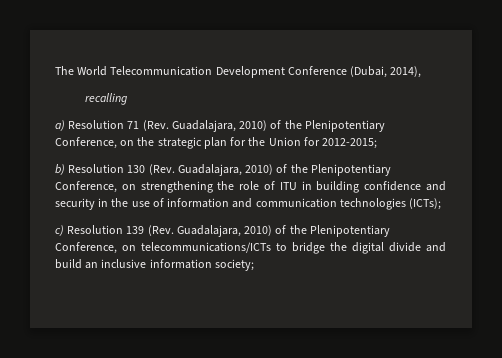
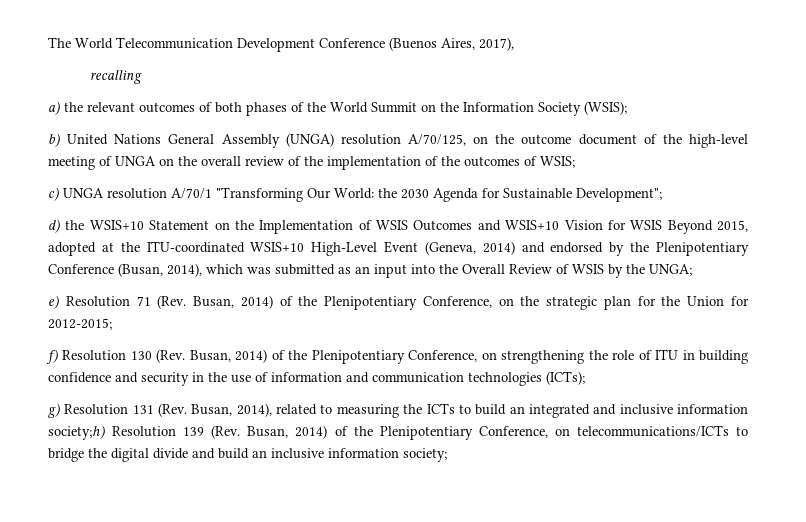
- The World Telecommunication Development Conference (Dubai, 2014),
+ The World Telecommunication Development Conference (Buenos Aires, 2017),
- a) Resolution 71 (Rev. Guadalajara, 2010) of the Plenipotentiary Conference, on the strategic plan for the Union for 2012-2015;
+ a) the relevant outcomes of both phases of the World Summit on the Information Society (WSIS);
+ b) United Nations General Assembly (UNGA) resolution A/70/125, on the outcome document of the high-level meeting of UNGA on the overall review of the implementation of the outcomes of WSIS;
+ c) UNGA resolution A/70/1 "Transforming Our World: the 2030 Agenda for Sustainable Development";
+ d) the WSIS+10 Statement on the Implementation of WSIS Outcomes and WSIS+10 Vision for WSIS Beyond 2015, adopted at the ITU-coordinated WSIS+10 High-Level Event (Geneva, 2014) and endorsed by the Plenipotentiary Conference (Busan, 2014), which was submitted as an input into the Overall Review of WSIS by the UNGA;
+ e) Resolution 71 (Rev. Busan, 2014) of the Plenipotentiary Conference, on the strategic plan for the Union for 2012-2015;
- b) Resolution 130 (Rev. Guadalajara, 2010) of the Plenipotentiary Conference, on strengthening the role of ITU in building confidence and security in the use of information and communication technologies (ICTs);
+ f) Resolution 130 (Rev. Busan, 2014) of the Plenipotentiary Conference, on strengthening the role of ITU in building confidence and security in the use of information and communication technologies (ICTs);
- c) Resolution 139 (Rev. Guadalajara, 2010) of the Plenipotentiary Conference, on telecommunications/ICTs to bridge the digital divide and build an inclusive information society;
+ g) Resolution 131 (Rev. Busan, 2014), related to measuring the ICTs to build an integrated and inclusive information society;h) Resolution 139 (Rev. Busan, 2014) of the Plenipotentiary Conference, on telecommunications/ICTs to bridge the digital divide and build an inclusive information society;

